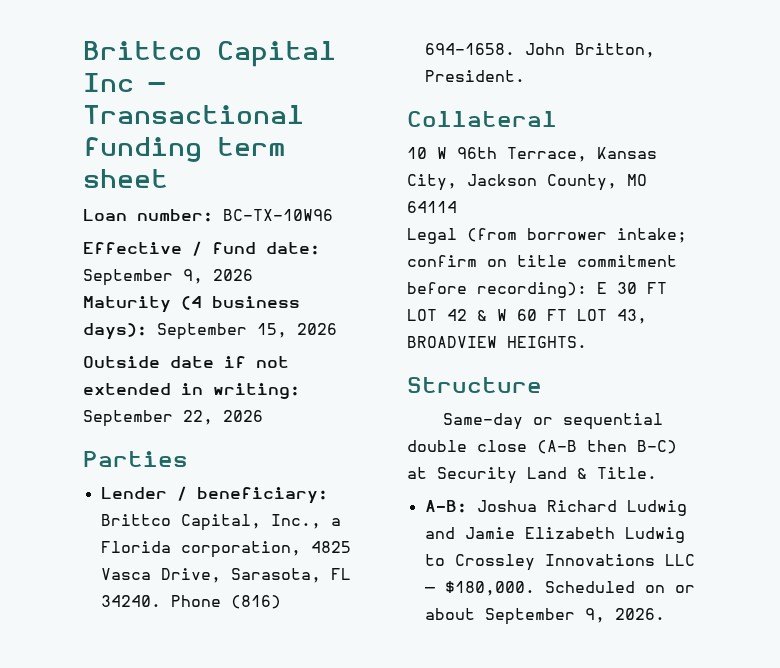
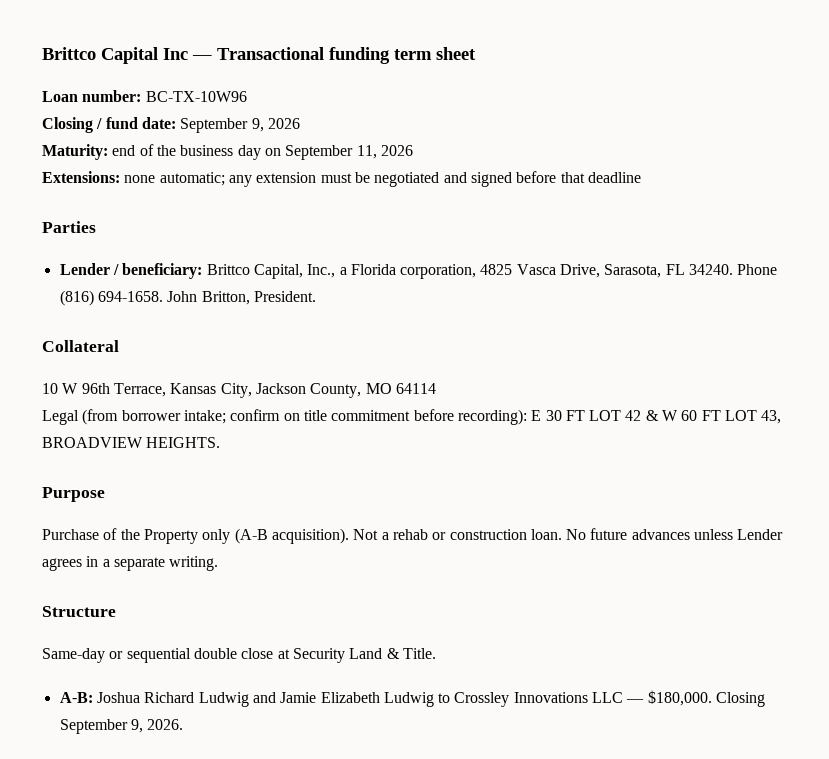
- Effective / fund date: September 9, 2026
+ Closing / fund date: September 9, 2026
- Maturity (4 business days): September 15, 2026
- Outside date if not extended in writing: September 22, 2026
+ Maturity: end of the business day on September 11, 2026
+ Extensions: none automatic; any extension must be negotiated and signed before that deadline
+ Purpose
+ Purchase of the Property only (A-B acquisition). Not a rehab or construction loan. No future advances unless Lender agrees in a separate writing.
- Same-day or sequential double close (A-B then B-C) at Security Land & Title.
+ Same-day or sequential double close at Security Land & Title.
- Scheduled on or about September 9, 2026.
+ Closing September 9, 2026.

